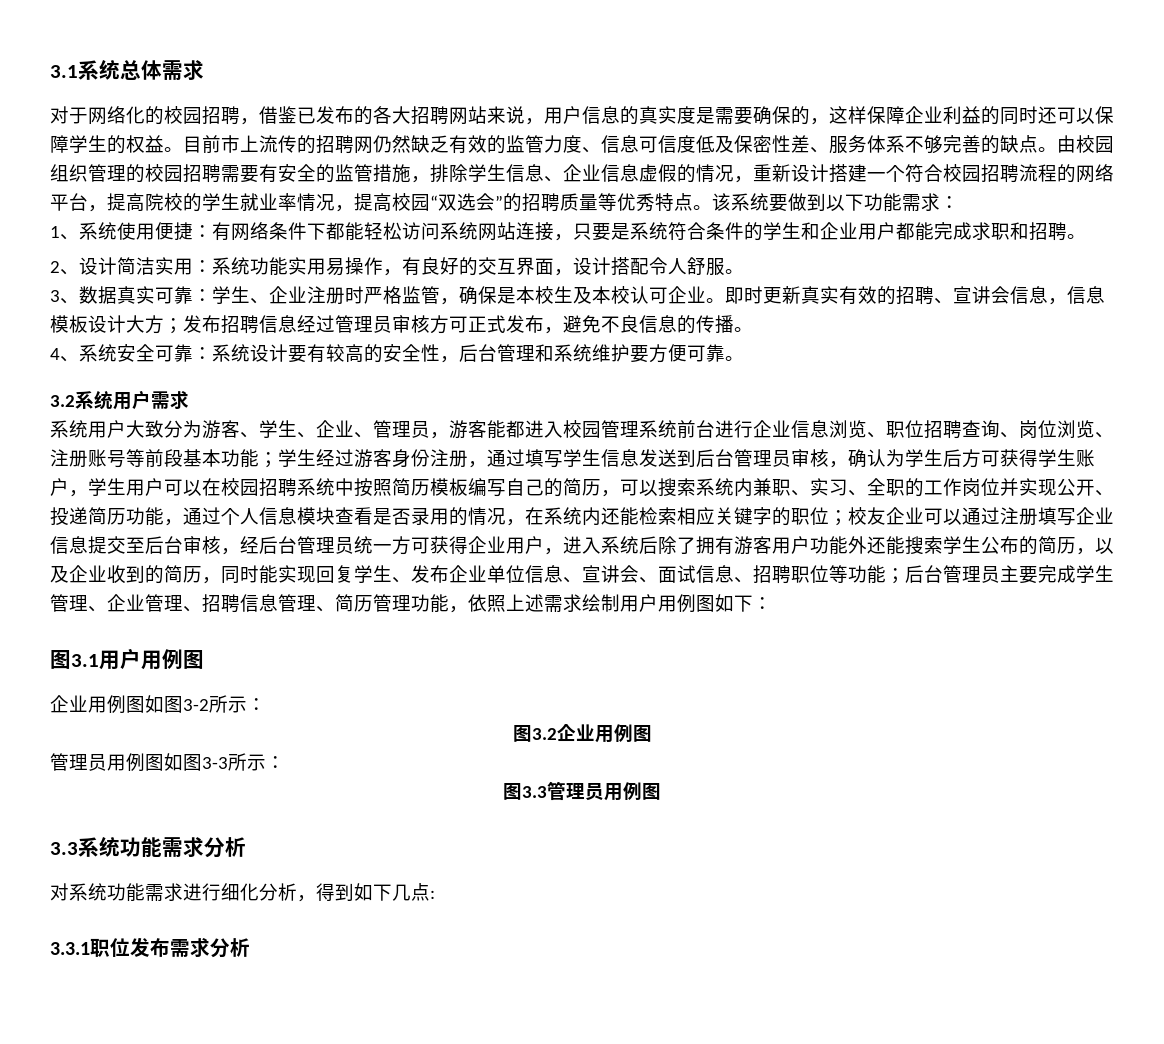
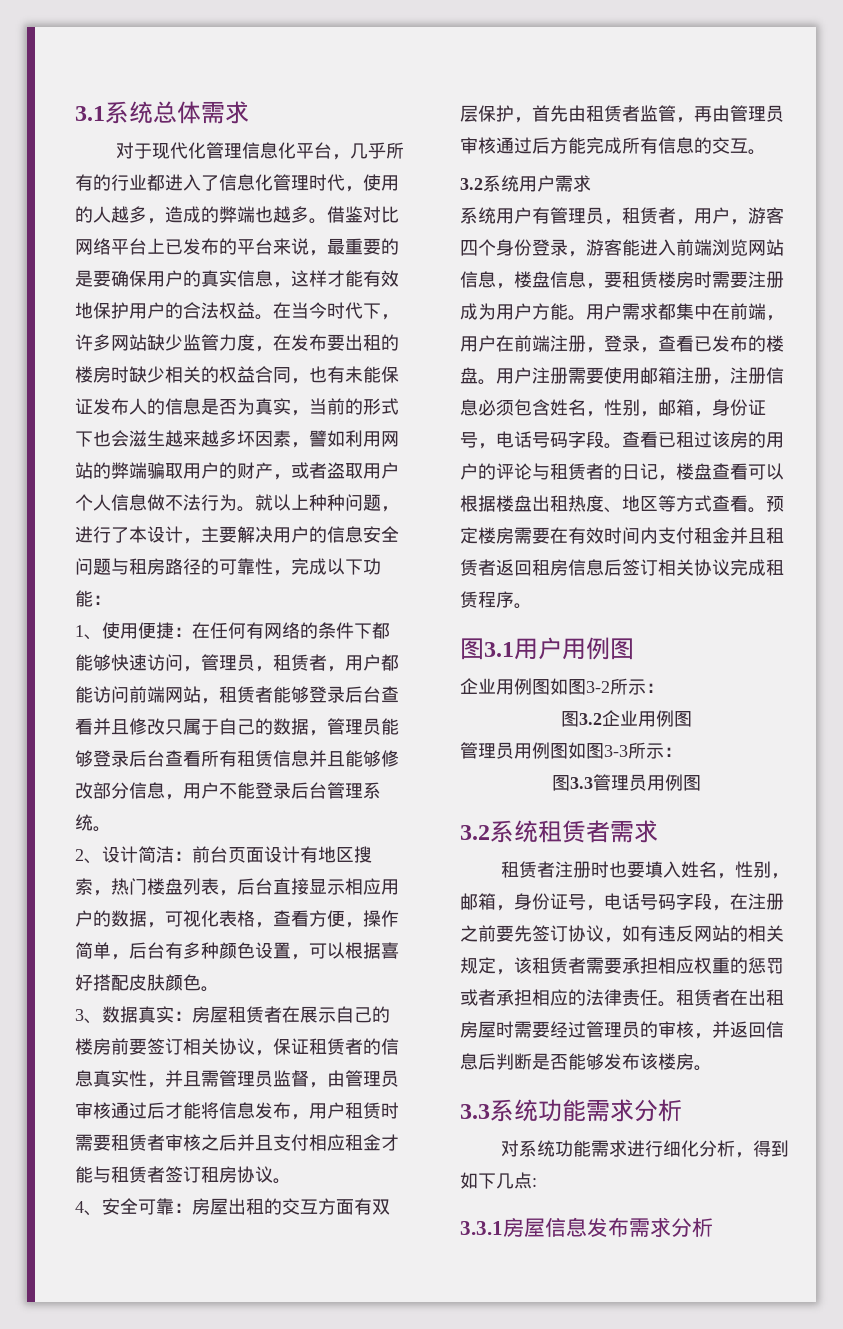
- 对于网络化的校园招聘，借鉴已发布的各大招聘网站来说，用户信息的真实度是需要确保的，这样保障企业利益的同时还可以保障学生的权益。目前市上流传的招聘网仍然缺乏有效的监管力度、信息可信度低及保密性差、服务体系不够完善的缺点。由校园组织管理的校园招聘需要有安全的监管措施，排除学生信息、企业信息虚假的情况，重新设计搭建一个符合校园招聘流程的网络平台，提高院校的学生就业率情况，提高校园“双选会”的招聘质量等优秀特点。该系统要做到以下功能需求：
+ 对于现代化管理信息化平台，几乎所有的行业都进入了信息化管理时代，使用的人越多，造成的弊端也越多。借鉴对比网络平台上已发布的平台来说，最重要的是要确保用户的真实信息，这样才能有效地保护用户的合法权益。在当今时代下，许多网站缺少监管力度，在发布要出租的楼房时缺少相关的权益合同，也有未能保证发布人的信息是否为真实，当前的形式下也会滋生越来越多坏因素，譬如利用网站的弊端骗取用户的财产，或者盗取用户个人信息做不法行为。就以上种种问题，进行了本设计，主要解决用户的信息安全问题与租房路径的可靠性，完成以下功能：
- 1、系统使用便捷：有网络条件下都能轻松访问系统网站连接，只要是系统符合条件的学生和企业用户都能完成求职和招聘。
- 2、设计简洁实用：系统功能实用易操作，有良好的交互界面，设计搭配令人舒服。
- 3、数据真实可靠：学生、企业注册时严格监管，确保是本校生及本校认可企业。即时更新真实有效的招聘、宣讲会信息，信息模板设计大方；发布招聘信息经过管理员审核方可正式发布，避免不良信息的传播。
+ 1、使用便捷：在任何有网络的条件下都能够快速访问，管理员，租赁者，用户都能访问前端网站，租赁者能够登录后台查看并且修改只属于自己的数据，管理员能够登录后台查看所有租赁信息并且能够修改部分信息，用户不能登录后台管理系统。
+ 2、设计简洁：前台页面设计有地区搜索，热门楼盘列表，后台直接显示相应用户的数据，可视化表格，查看方便，操作简单，后台有多种颜色设置，可以根据喜好搭配皮肤颜色。
+ 3、数据真实：房屋租赁者在展示自己的楼房前要签订相关协议，保证租赁者的信息真实性，并且需管理员监督，由管理员审核通过后才能将信息发布，用户租赁时需要租赁者审核之后并且支付相应租金才能与租赁者签订租房协议。
- 4、系统安全可靠：系统设计要有较高的安全性，后台管理和系统维护要方便可靠。
+ 4、安全可靠：房屋出租的交互方面有双层保护，首先由租赁者监管，再由管理员审核通过后方能完成所有信息的交互。
- 系统用户大致分为游客、学生、企业、管理员，游客能都进入校园管理系统前台进行企业信息浏览、职位招聘查询、岗位浏览、注册账号等前段基本功能；学生经过游客身份注册，通过填写学生信息发送到后台管理员审核，确认为学生后方可获得学生账户，学生用户可以在校园招聘系统中按照简历模板编写自己的简历，可以搜索系统内兼职、实习、全职的工作岗位并实现公开、投递简历功能，通过个人信息模块查看是否录用的情况，在系统内还能检索相应关键字的职位；校友企业可以通过注册填写企业信息提交至后台审核，经后台管理员统一方可获得企业用户，进入系统后除了拥有游客用户功能外还能搜索学生公布的简历，以及企业收到的简历，同时能实现回复学生、发布企业单位信息、宣讲会、面试信息、招聘职位等功能；后台管理员主要完成学生管理、企业管理、招聘信息管理、简历管理功能，依照上述需求绘制用户用例图如下：
+ 系统用户有管理员，租赁者，用户，游客四个身份登录，游客能进入前端浏览网站信息，楼盘信息，要租赁楼房时需要注册成为用户方能。用户需求都集中在前端，用户在前端注册，登录，查看已发布的楼盘。用户注册需要使用邮箱注册，注册信息必须包含姓名，性别，邮箱，身份证号，电话号码字段。查看已租过该房的用户的评论与租赁者的日记，楼盘查看可以根据楼盘出租热度、地区等方式查看。预定楼房需要在有效时间内支付租金并且租赁者返回租房信息后签订相关协议完成租赁程序。
+ 3.2系统租赁者需求
+ 租赁者注册时也要填入姓名，性别，邮箱，身份证号，电话号码字段，在注册之前要先签订协议，如有违反网站的相关规定，该租赁者需要承担相应权重的惩罚或者承担相应的法律责任。租赁者在出租房屋时需要经过管理员的审核，并返回信息后判断是否能够发布该楼房。
- 3.3.1职位发布需求分析
+ 3.3.1房屋信息发布需求分析

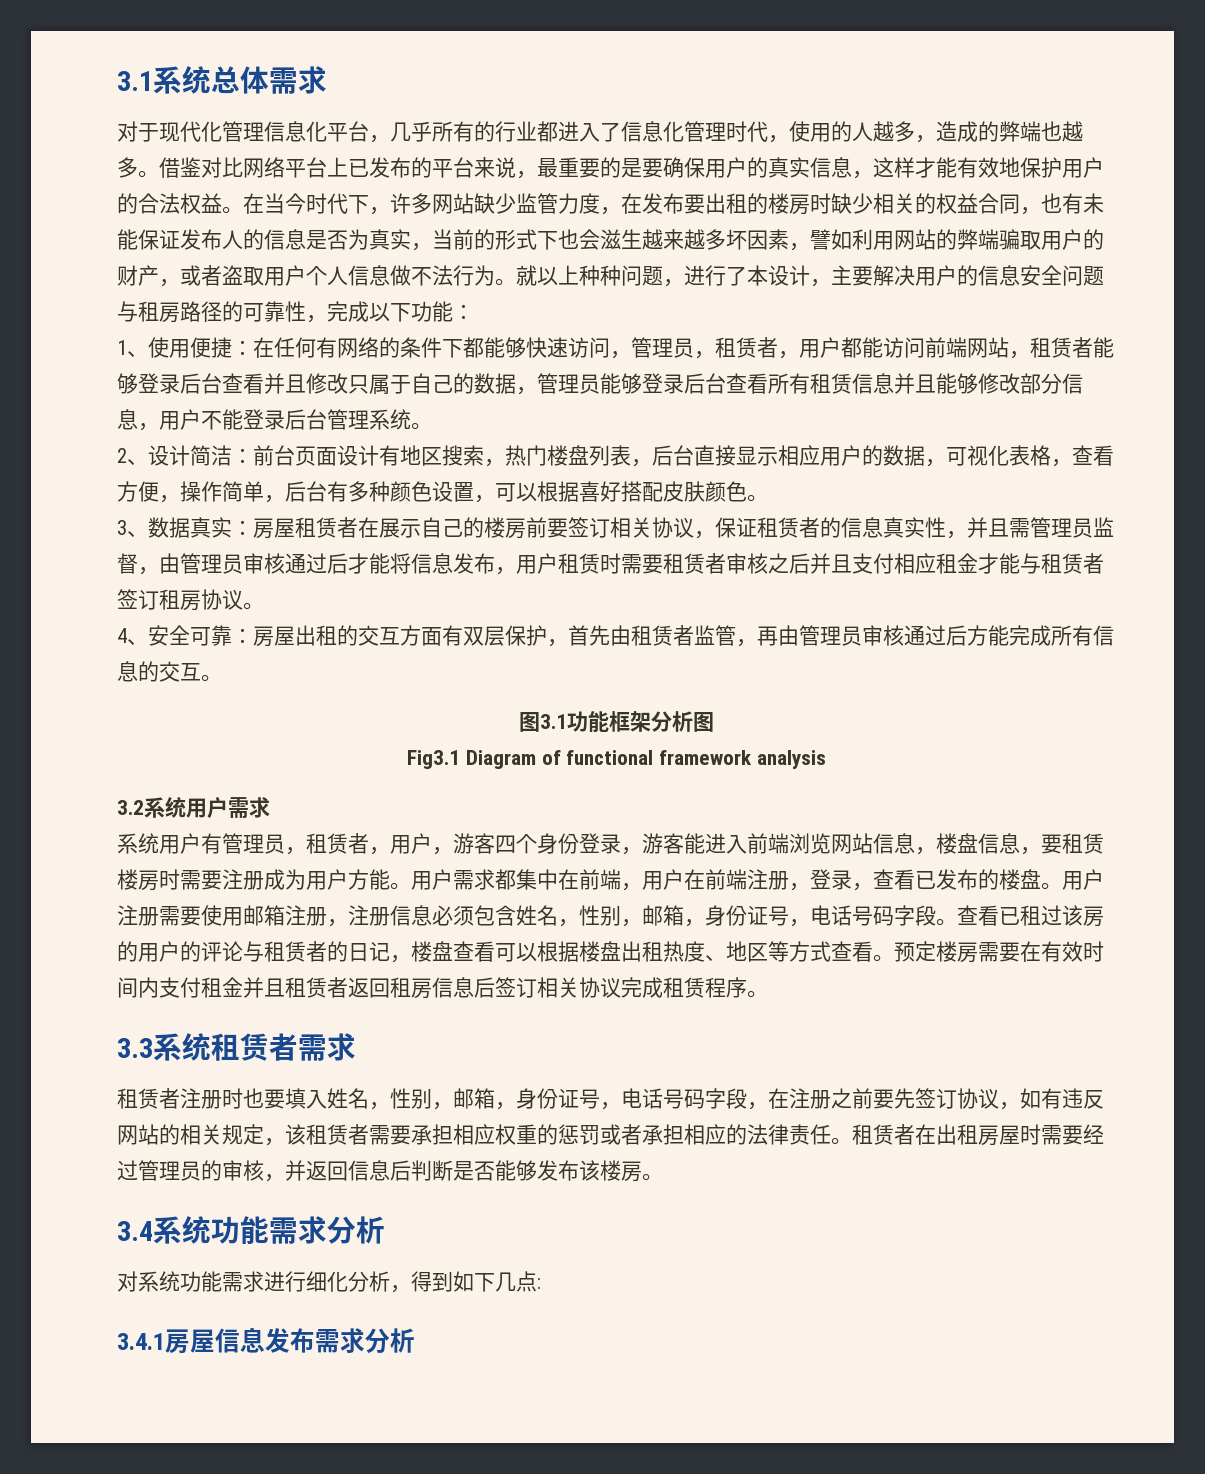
+ 图3.1功能框架分析图
+ Fig3.1 Diagram of functional framework analysis
- 图3.1用户用例图
- 企业用例图如图3-2所示：
- 图3.2企业用例图
- 管理员用例图如图3-3所示：
- 图3.3管理员用例图
- 3.2系统租赁者需求
+ 3.3系统租赁者需求
- 3.3系统功能需求分析
+ 3.4系统功能需求分析
- 3.3.1房屋信息发布需求分析
+ 3.4.1房屋信息发布需求分析

